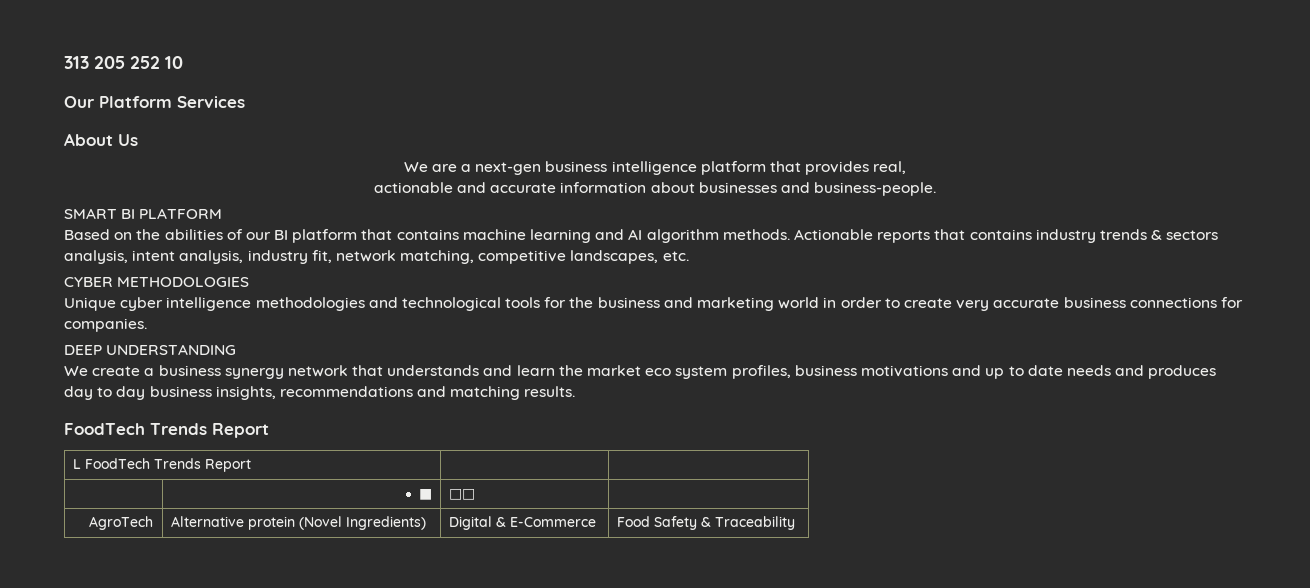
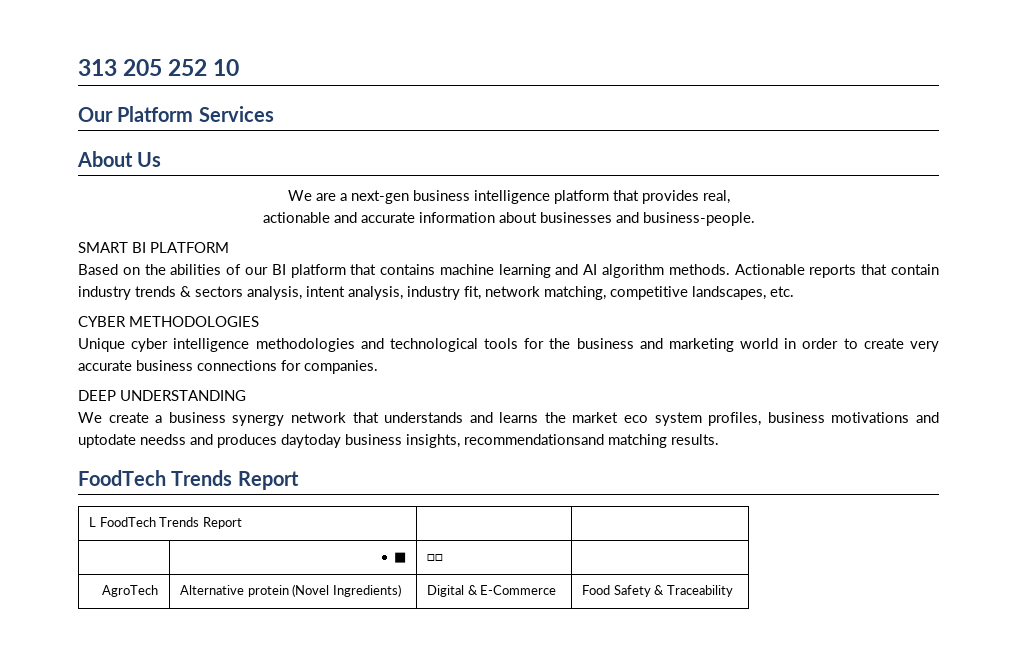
- Actionable reports that contains industry trends & sectors analysis, intent analysis, industry fit, network matching, competitive landscapes, etc.
+ Actionable reports that contain industry trends & sectors analysis, intent analysis, industry fit, network matching, competitive landscapes, etc.
- We create a business synergy network that understands and learn the market eco system profiles, business motivations and up to date needs and produces day to day business insights, recommendations and matching results.
+ We create a business synergy network that understands and learns the market eco system profiles, business motivations and uptodate needss and produces daytoday business insights, recommendationsand matching results.

